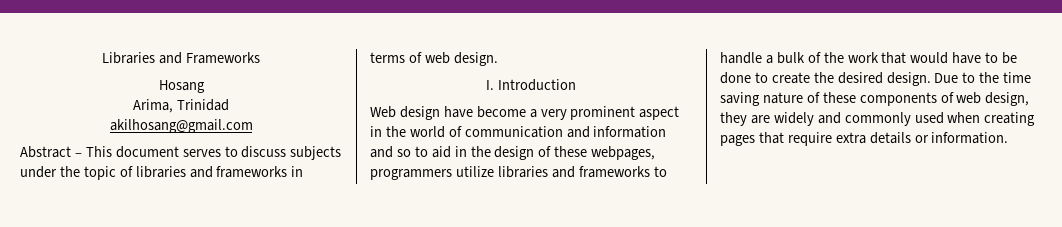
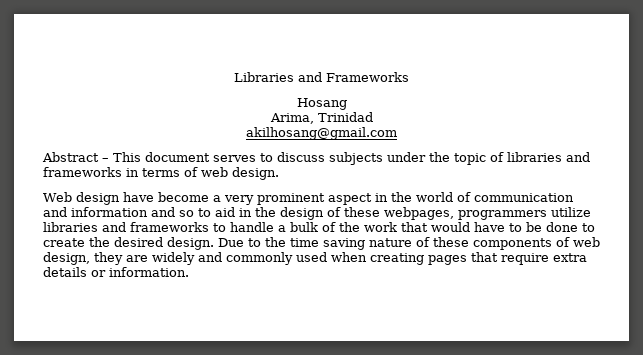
- I. Introduction

